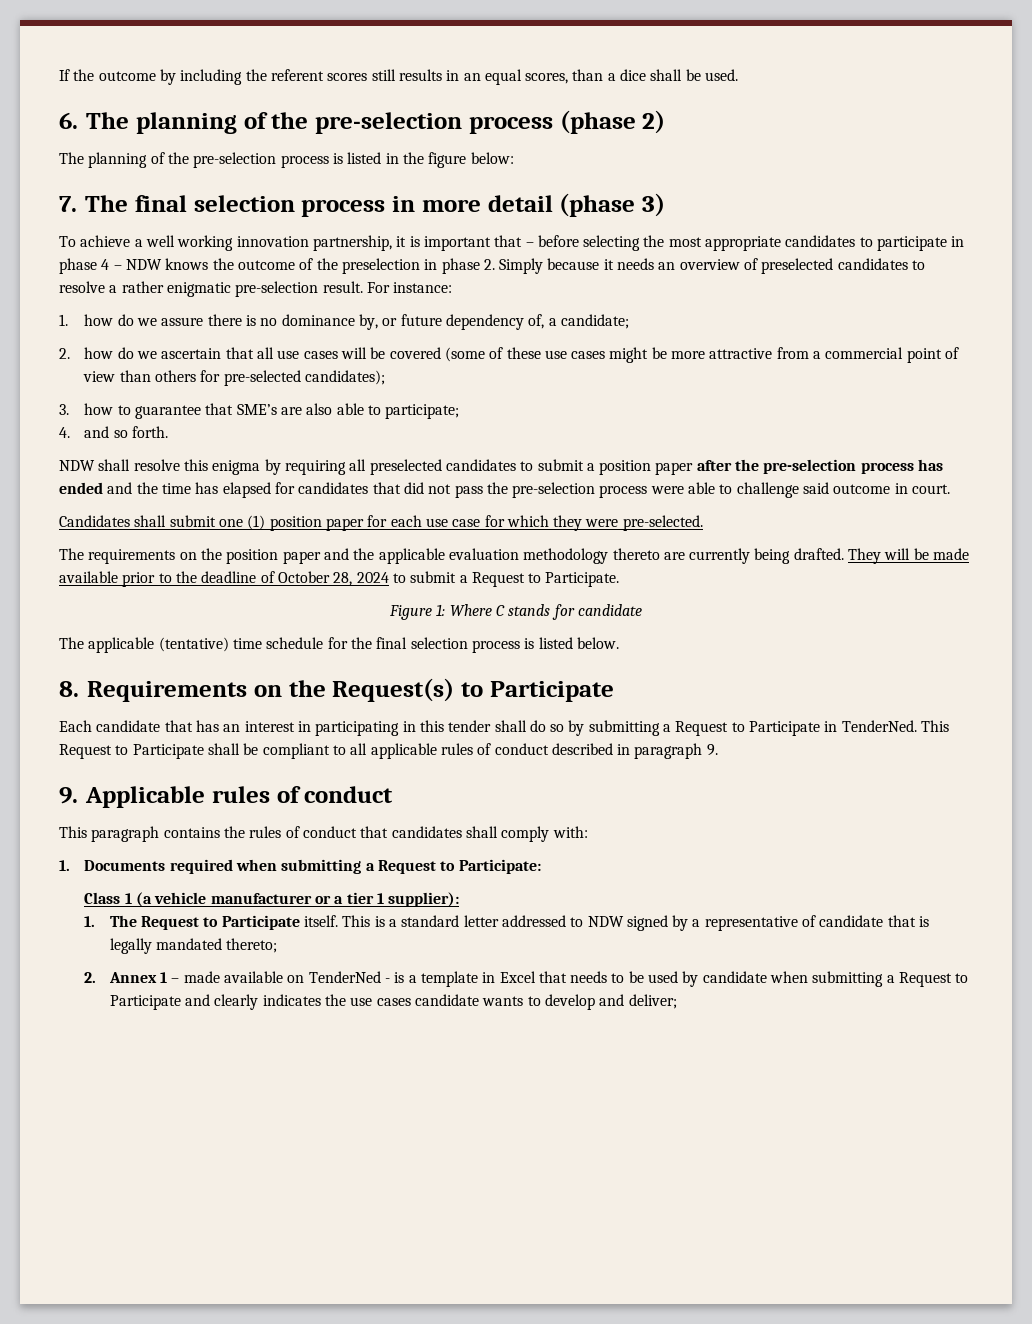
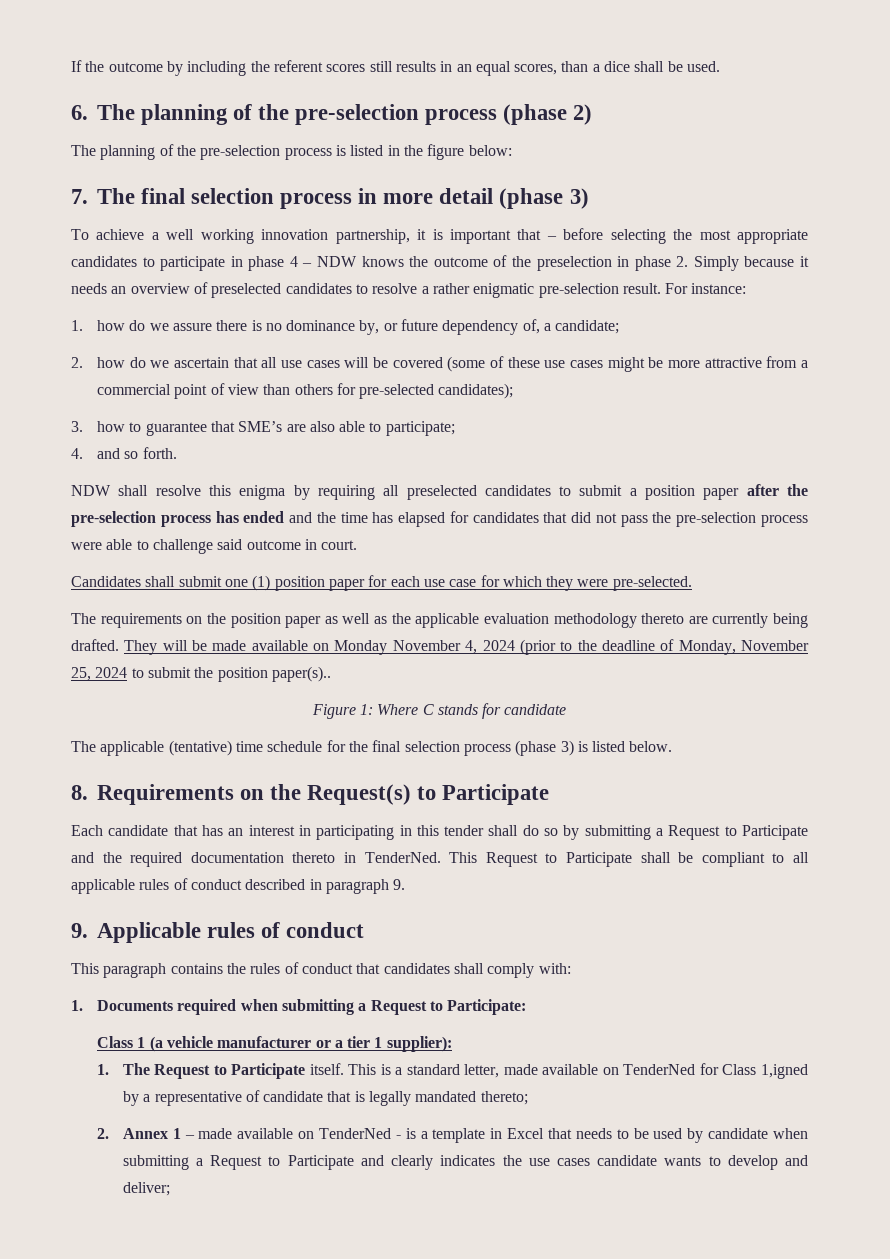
- The requirements on the position paper and the applicable evaluation methodology thereto are currently being drafted.
+ The requirements on the position paper as well as the applicable evaluation methodology thereto are currently being drafted.
- They will be made available prior to the deadline of October 28, 2024 to submit a Request to Participate.
+ They will be made available on Monday November 4, 2024 (prior to the deadline of Monday, November 25, 2024 to submit the position paper(s)..
- The applicable (tentative) time schedule for the final selection process is listed below.
+ The applicable (tentative) time schedule for the final selection process (phase 3) is listed below.
- Each candidate that has an interest in participating in this tender shall do so by submitting a Request to Participate in TenderNed.
+ Each candidate that has an interest in participating in this tender shall do so by submitting a Request to Participate and the required documentation thereto in TenderNed.
- This is a standard letter addressed to NDW signed by a representative of candidate that is legally mandated thereto;
+ This is a standard letter, made available on TenderNed for Class 1,igned by a representative of candidate that is legally mandated thereto;

